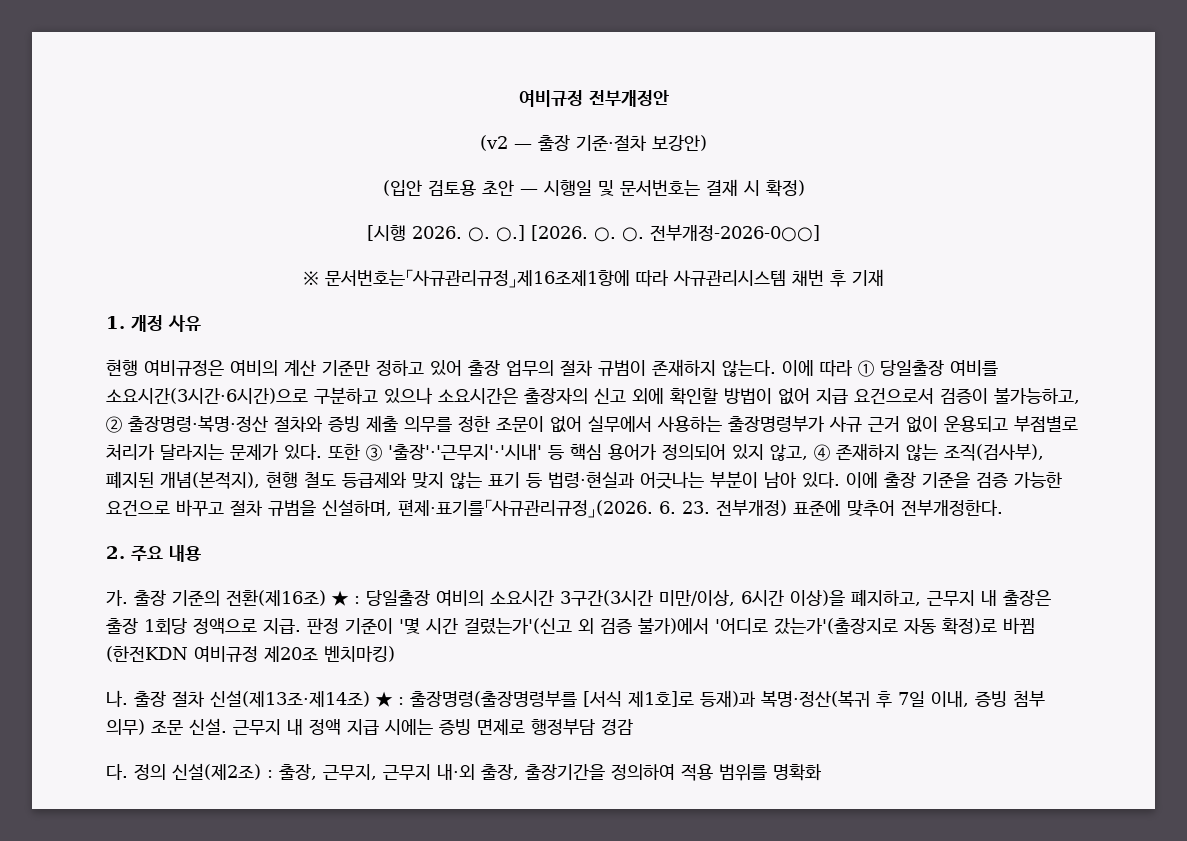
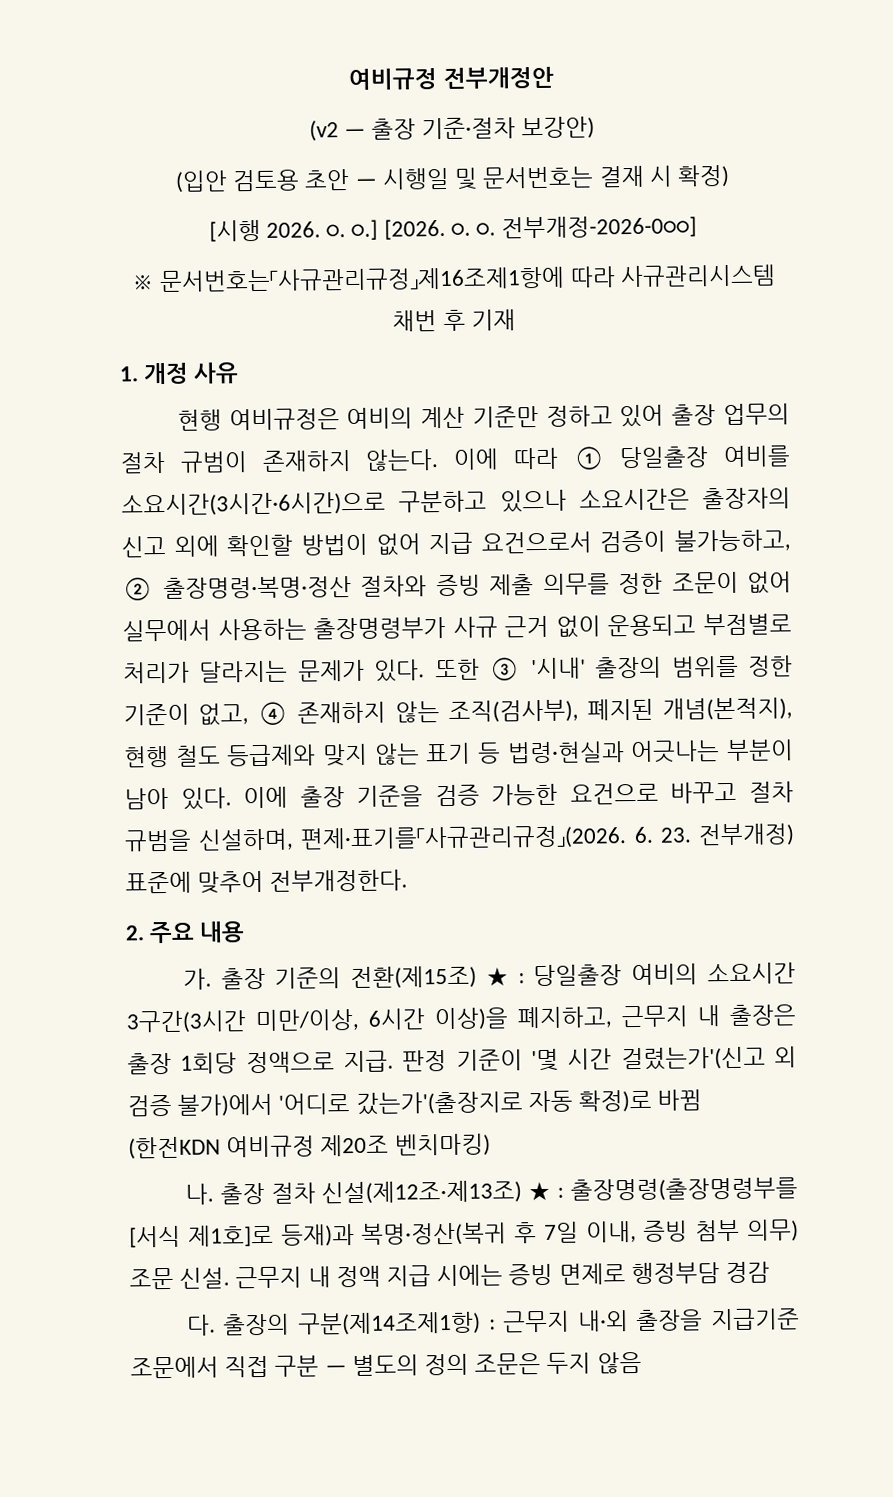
- 또한 ③ '출장'·'근무지'·'시내' 등 핵심 용어가 정의되어 있지 않고, ④ 존재하지 않는 조직(검사부), 폐지된 개념(본적지), 현행 철도 등급제와 맞지 않는 표기 등 법령·현실과 어긋나는 부분이 남아 있다.
+ 또한 ③ '시내' 출장의 범위를 정한 기준이 없고, ④ 존재하지 않는 조직(검사부), 폐지된 개념(본적지), 현행 철도 등급제와 맞지 않는 표기 등 법령·현실과 어긋나는 부분이 남아 있다.
- 출장 기준의 전환(제16조) ★ : 당일출장 여비의 소요시간 3구간(3시간 미만/이상, 6시간 이상)을 폐지하고, 근무지 내 출장은 출장 1회당 정액으로 지급.
+ 출장 기준의 전환(제15조) ★ : 당일출장 여비의 소요시간 3구간(3시간 미만/이상, 6시간 이상)을 폐지하고, 근무지 내 출장은 출장 1회당 정액으로 지급.
- 출장 절차 신설(제13조·제14조) ★ : 출장명령(출장명령부를 [서식 제1호]로 등재)과 복명·정산(복귀 후 7일 이내, 증빙 첨부 의무) 조문 신설.
+ 출장 절차 신설(제12조·제13조) ★ : 출장명령(출장명령부를 [서식 제1호]로 등재)과 복명·정산(복귀 후 7일 이내, 증빙 첨부 의무) 조문 신설.
- 정의 신설(제2조) : 출장, 근무지, 근무지 내·외 출장, 출장기간을 정의하여 적용 범위를 명확화
+ 출장의 구분(제14조제1항) : 근무지 내·외 출장을 지급기준 조문에서 직접 구분 — 별도의 정의 조문은 두지 않음

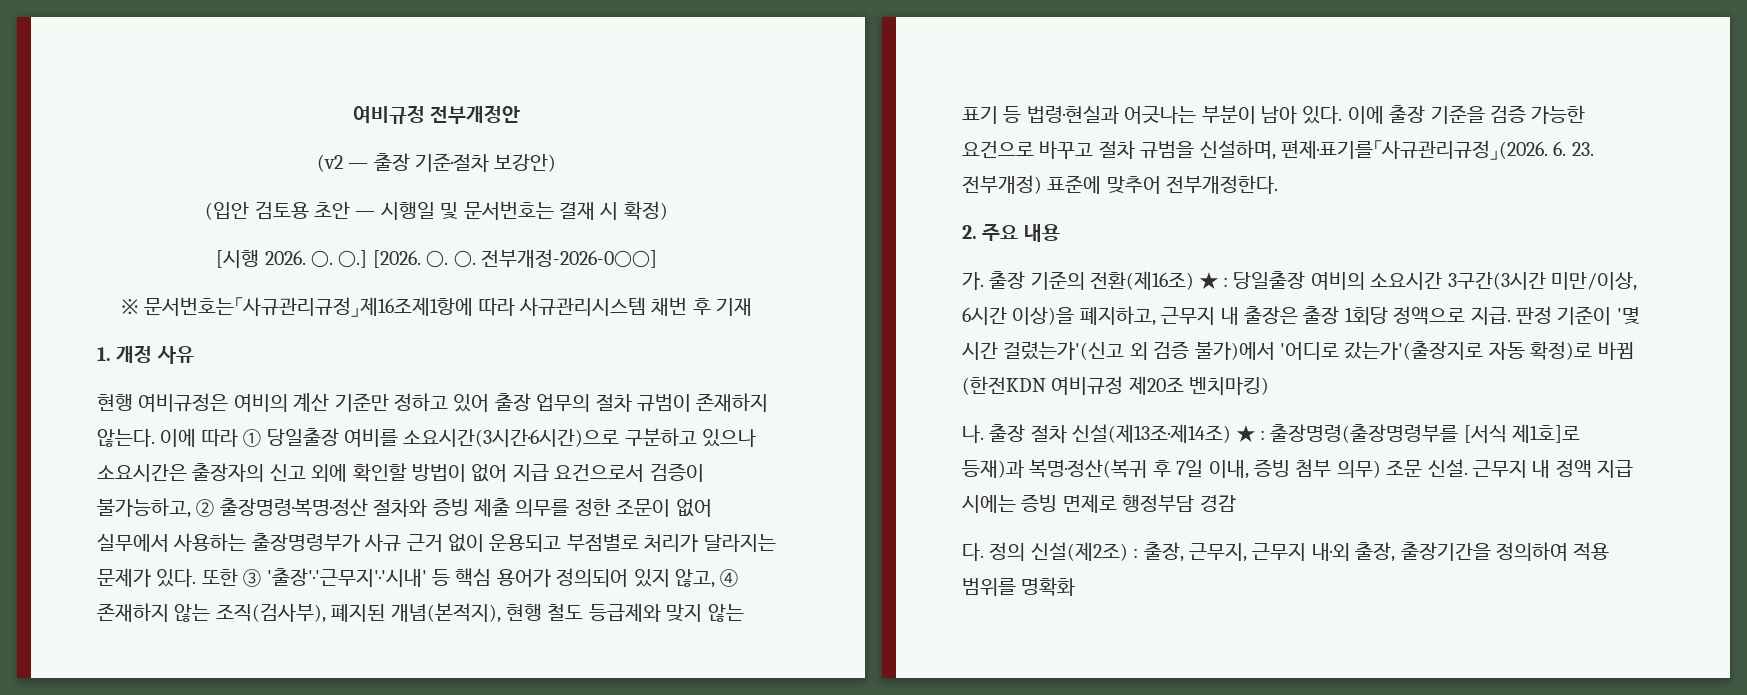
- 또한 ③ '시내' 출장의 범위를 정한 기준이 없고, ④ 존재하지 않는 조직(검사부), 폐지된 개념(본적지), 현행 철도 등급제와 맞지 않는 표기 등 법령·현실과 어긋나는 부분이 남아 있다.
+ 또한 ③ '출장'·'근무지'·'시내' 등 핵심 용어가 정의되어 있지 않고, ④ 존재하지 않는 조직(검사부), 폐지된 개념(본적지), 현행 철도 등급제와 맞지 않는 표기 등 법령·현실과 어긋나는 부분이 남아 있다.
- 출장 기준의 전환(제15조) ★ : 당일출장 여비의 소요시간 3구간(3시간 미만/이상, 6시간 이상)을 폐지하고, 근무지 내 출장은 출장 1회당 정액으로 지급.
+ 출장 기준의 전환(제16조) ★ : 당일출장 여비의 소요시간 3구간(3시간 미만/이상, 6시간 이상)을 폐지하고, 근무지 내 출장은 출장 1회당 정액으로 지급.
- 출장 절차 신설(제12조·제13조) ★ : 출장명령(출장명령부를 [서식 제1호]로 등재)과 복명·정산(복귀 후 7일 이내, 증빙 첨부 의무) 조문 신설.
+ 출장 절차 신설(제13조·제14조) ★ : 출장명령(출장명령부를 [서식 제1호]로 등재)과 복명·정산(복귀 후 7일 이내, 증빙 첨부 의무) 조문 신설.
- 출장의 구분(제14조제1항) : 근무지 내·외 출장을 지급기준 조문에서 직접 구분 — 별도의 정의 조문은 두지 않음
+ 정의 신설(제2조) : 출장, 근무지, 근무지 내·외 출장, 출장기간을 정의하여 적용 범위를 명확화

